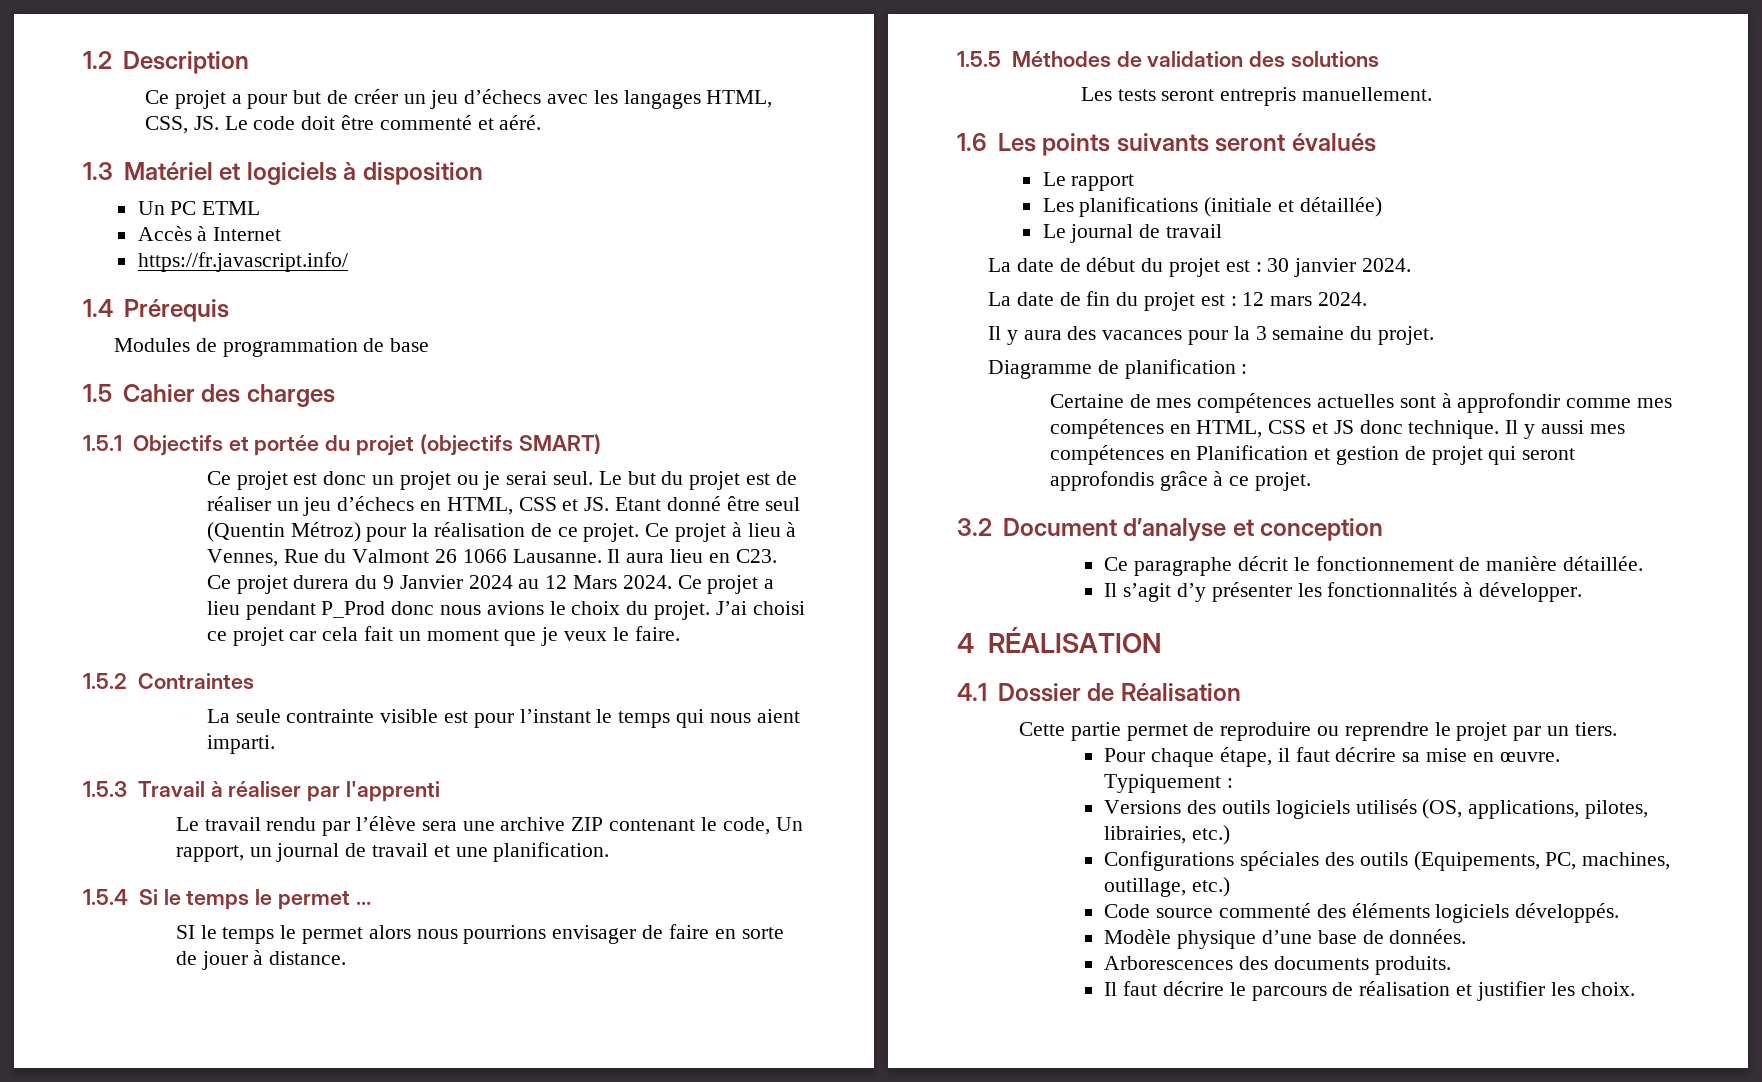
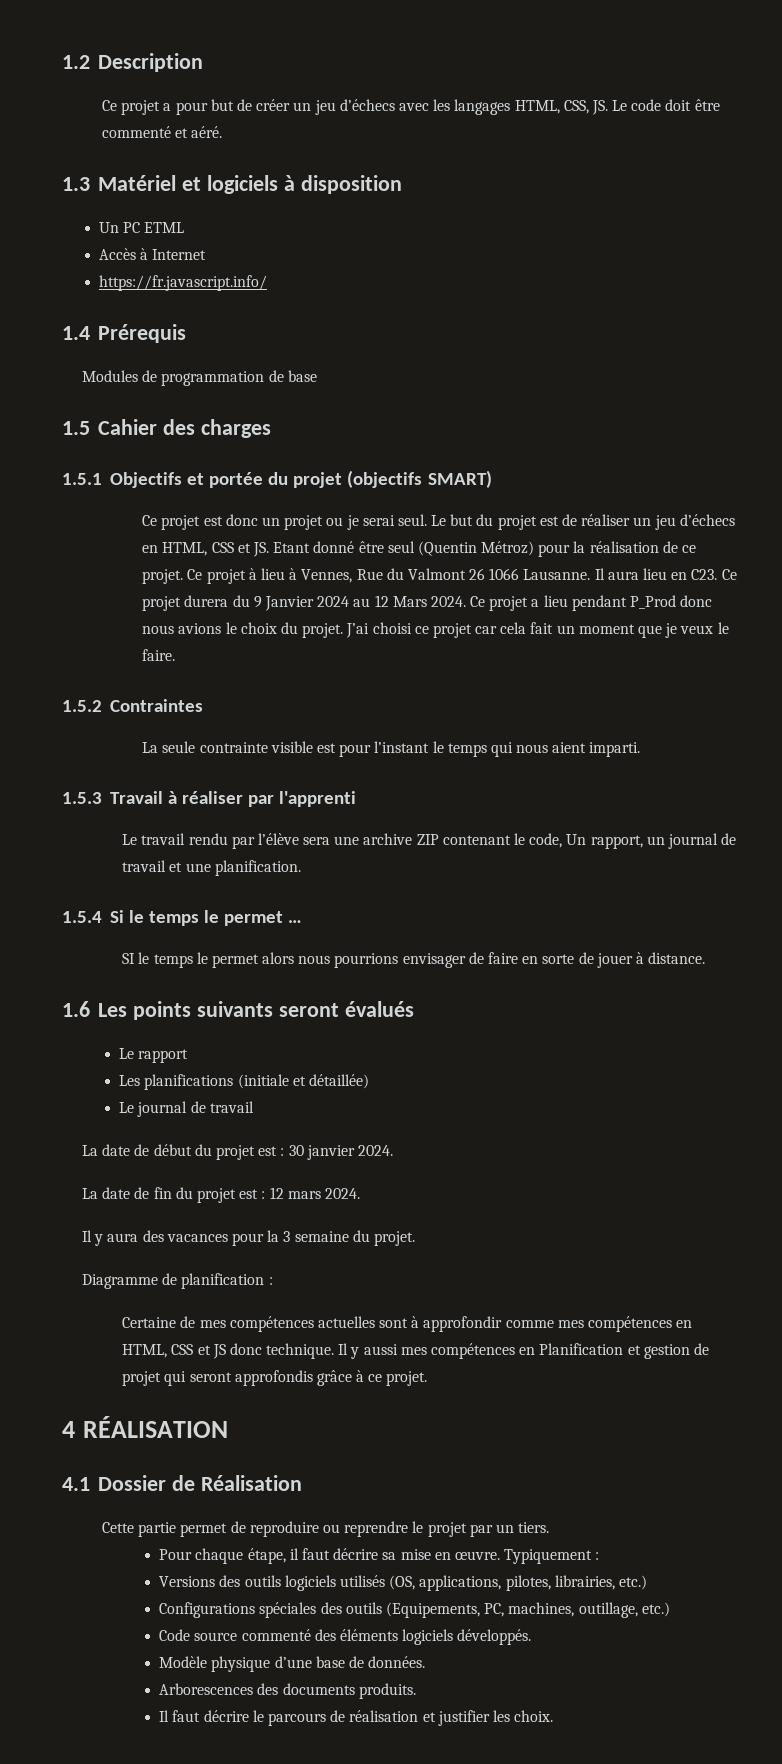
- 1.5.5 Méthodes de validation des solutions
- Les tests seront entrepris manuellement.
- 3.2 Document d’analyse et conception
- Ce paragraphe décrit le fonctionnement de manière détaillée.
- Il s’agit d’y présenter les fonctionnalités à développer.

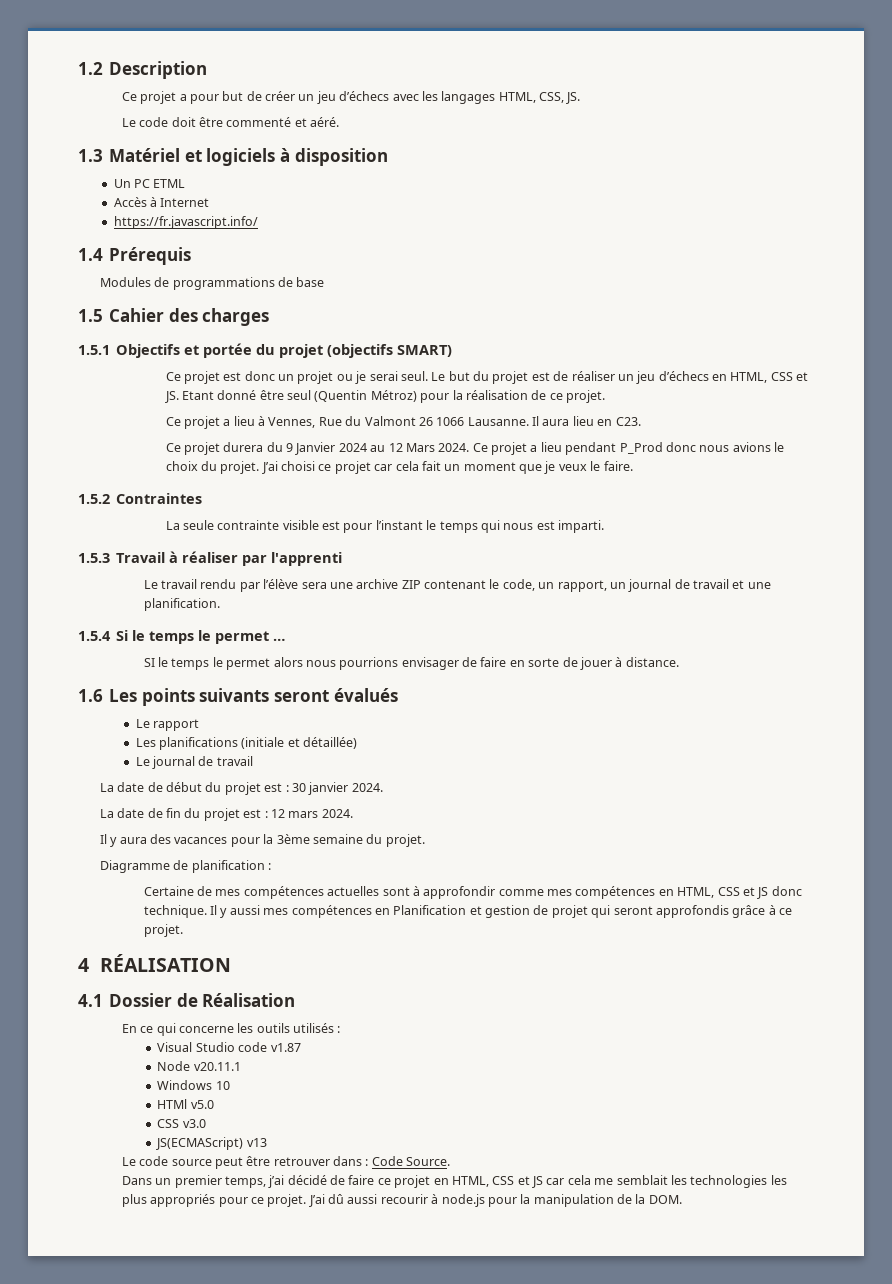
- Ce projet a pour but de créer un jeu d’échecs avec les langages HTML, CSS, JS. Le code doit être commenté et aéré.
+ Ce projet a pour but de créer un jeu d’échecs avec les langages HTML, CSS, JS.
+ Le code doit être commenté et aéré.
- Modules de programmation de base
+ Modules de programmations de base
- Le but du projet est de réaliser un jeu d’échecs en HTML, CSS et JS. Etant donné être seul (Quentin Métroz) pour la réalisation de ce projet. Ce projet à lieu à Vennes, Rue du Valmont 26 1066 Lausanne.
+ Le but du projet est de réaliser un jeu d’échecs en HTML, CSS et JS. Etant donné être seul (Quentin Métroz) pour la réalisation de ce projet.
+ Ce projet a lieu à Vennes, Rue du Valmont 26 1066 Lausanne.
- Il aura lieu en C23. Ce projet durera du 9 Janvier 2024 au 12 Mars 2024.
+ Il aura lieu en C23.
+ Ce projet durera du 9 Janvier 2024 au 12 Mars 2024.
- La seule contrainte visible est pour l’instant le temps qui nous aient imparti.
+ La seule contrainte visible est pour l’instant le temps qui nous est imparti.
- Le travail rendu par l’élève sera une archive ZIP contenant le code, Un rapport, un journal de travail et une planification.
+ Le travail rendu par l’élève sera une archive ZIP contenant le code, un rapport, un journal de travail et une planification.
- Il y aura des vacances pour la 3 semaine du projet.
+ Il y aura des vacances pour la 3ème semaine du projet.
- Cette partie permet de reproduire ou reprendre le projet par un tiers.
- Pour chaque étape, il faut décrire sa mise en œuvre. Typiquement :
- Versions des outils logiciels utilisés (OS, applications, pilotes, librairies, etc.)
- Configurations spéciales des outils (Equipements, PC, machines, outillage, etc.)
- Code source commenté des éléments logiciels développés.
- Modèle physique d’une base de données.
- Arborescences des documents produits.
- Il faut décrire le parcours de réalisation et justifier les choix.
+ En ce qui concerne les outils utilisés :
+ Visual Studio code v1.87
+ Node v20.11.1
+ Windows 10
+ HTMl v5.0
+ CSS v3.0
+ JS(ECMAScript) v13
+ Le code source peut être retrouver dans : Code Source.
+ Dans un premier temps, j’ai décidé de faire ce projet en HTML, CSS et JS car cela me semblait les technologies les plus appropriés pour ce projet. J’ai dû aussi recourir à node.js pour la manipulation de la DOM.

